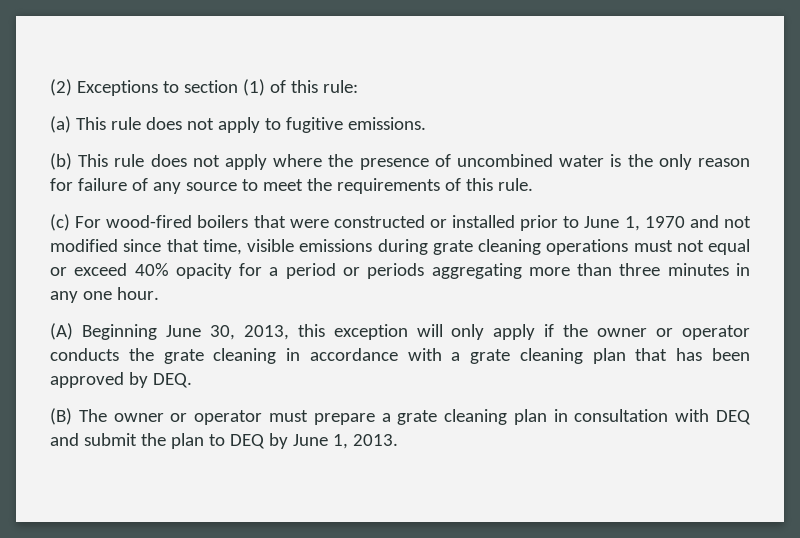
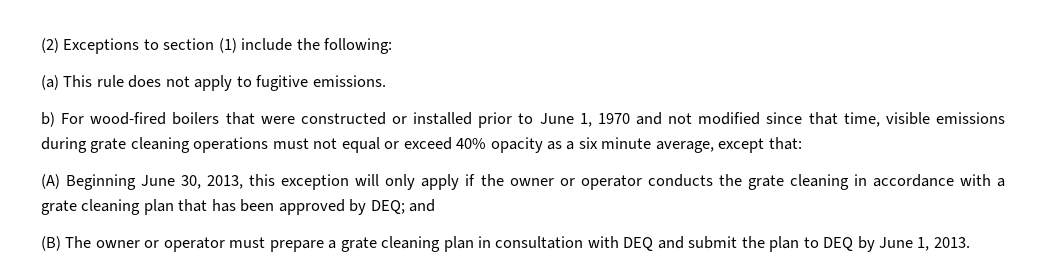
- (2) Exceptions to section (1) of this rule:
+ (2) Exceptions to section (1) include the following:
- (b) This rule does not apply where the presence of uncombined water is the only reason for failure of any source to meet the requirements of this rule.
- (c) For wood-fired boilers that were constructed or installed prior to June 1, 1970 and not modified since that time, visible emissions during grate cleaning operations must not equal or exceed 40% opacity for a period or periods aggregating more than three minutes in any one hour.
+ b) For wood-fired boilers that were constructed or installed prior to June 1, 1970 and not modified since that time, visible emissions during grate cleaning operations must not equal or exceed 40% opacity as a six minute average, except that:
- (A) Beginning June 30, 2013, this exception will only apply if the owner or operator conducts the grate cleaning in accordance with a grate cleaning plan that has been approved by DEQ.
+ (A) Beginning June 30, 2013, this exception will only apply if the owner or operator conducts the grate cleaning in accordance with a grate cleaning plan that has been approved by DEQ; and

